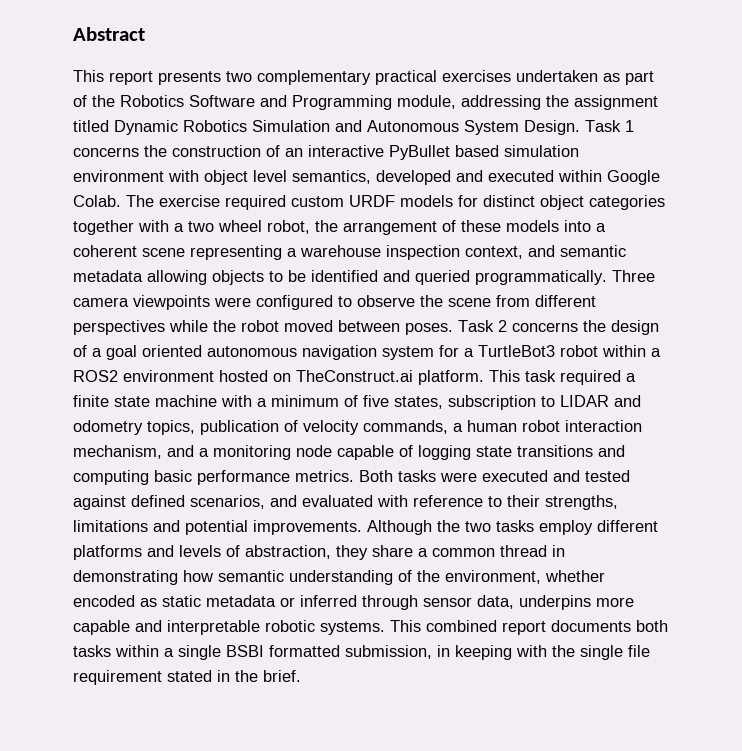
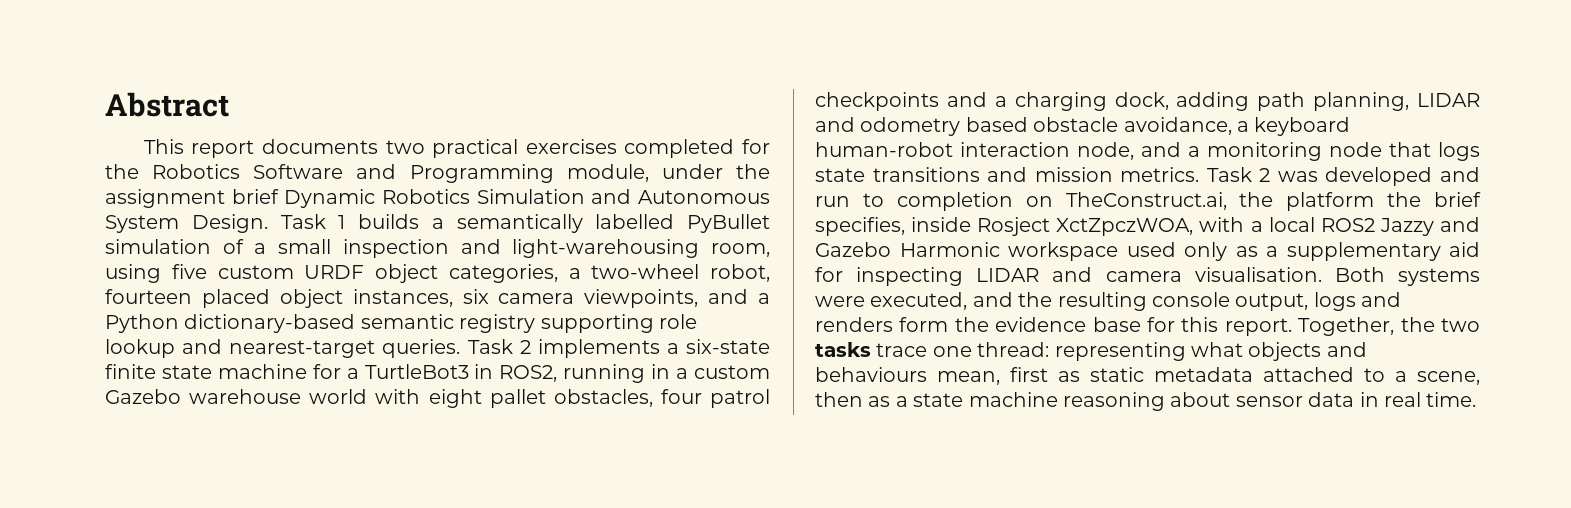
- This report presents two complementary practical exercises undertaken as part of the Robotics Software and Programming module, addressing the assignment titled Dynamic Robotics Simulation and Autonomous System Design.
+ This report documents two practical exercises completed for the Robotics Software and Programming module, under the assignment brief Dynamic Robotics Simulation and Autonomous System Design.
- Task 1 concerns the construction of an interactive PyBullet based simulation environment with object level semantics, developed and executed within Google Colab. The exercise required custom URDF models for distinct object categories together with a two wheel robot, the arrangement of these models into a coherent scene representing a warehouse inspection context, and semantic metadata allowing objects to be identified and queried programmatically. Three camera viewpoints were configured to observe the scene from different perspectives while the robot moved between poses. Task 2 concerns the design of a goal oriented autonomous navigation system for a TurtleBot3 robot within a ROS2 environment hosted on TheConstruct.ai platform. This task required a finite state machine with a minimum of five states, subscription to LIDAR and odometry topics, publication of velocity commands, a human robot interaction mechanism, and a monitoring node capable of logging state transitions and computing basic performance metrics. Both tasks were executed and tested against defined scenarios, and evaluated with reference to their strengths, limitations and potential improvements. Although the two tasks employ different platforms and levels of abstraction, they share a common thread in demonstrating how semantic understanding of the environment, whether encoded as static metadata or inferred through sensor data, underpins more capable and interpretable robotic systems. This combined report documents both tasks within a single BSBI formatted submission, in keeping with the single file requirement stated in the brief.
+ Task 1 builds a semantically labelled PyBullet simulation of a small inspection and light-warehousing room, using five custom URDF object categories, a two-wheel robot, fourteen placed object instances, six camera viewpoints, and a Python dictionary-based semantic registry supporting role lookup and nearest-target queries. Task 2 implements a six-state finite state machine for a TurtleBot3 in ROS2, running in a custom Gazebo warehouse world with eight pallet obstacles, four patrol checkpoints and a charging dock, adding path planning, LIDAR and odometry based obstacle avoidance, a keyboard human-robot interaction node, and a monitoring node that logs state transitions and mission metrics. Task 2 was developed and run to completion on TheConstruct.ai, the platform the brief specifies, inside Rosject XctZpczWOA, with a local ROS2 Jazzy and Gazebo Harmonic workspace used only as a supplementary aid for inspecting LIDAR and camera visualisation. Both systems were executed, and the resulting console output, logs and renders form the evidence base for this report. Together, the two tasks trace one thread: representing what objects and behaviours mean, first as static metadata attached to a scene, then as a state machine reasoning about sensor data in real time.

